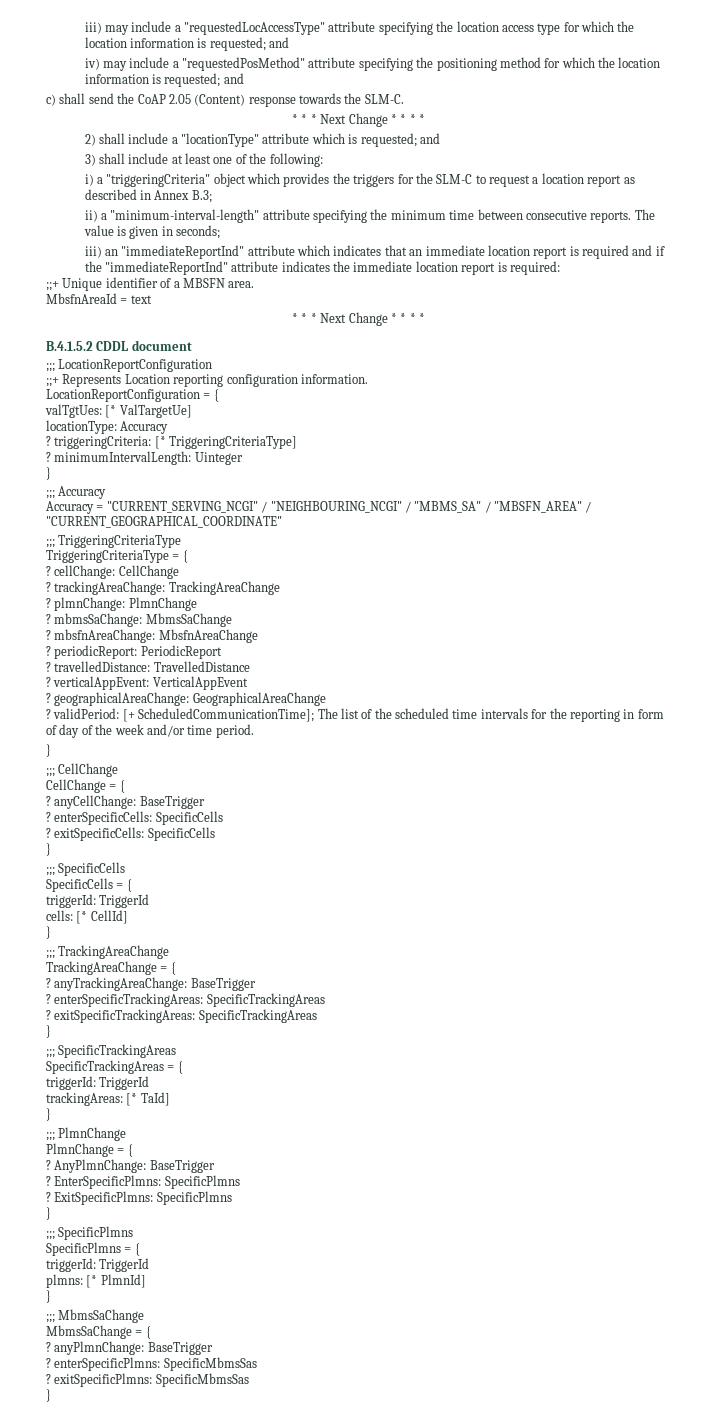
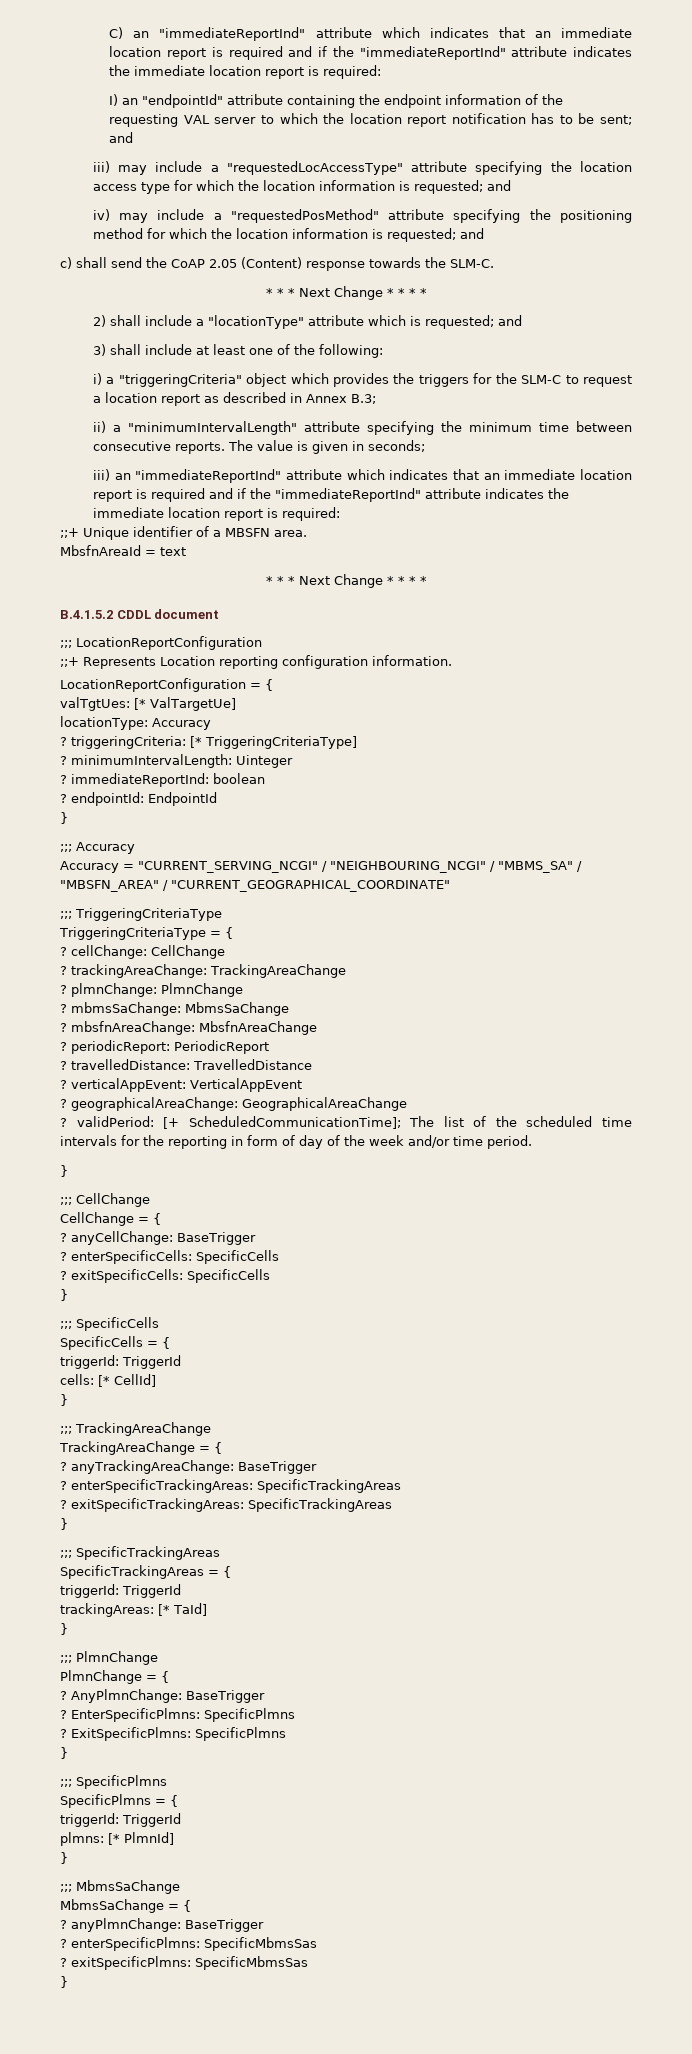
+ C) an "immediateReportInd" attribute which indicates that an immediate location report is required and if the "immediateReportInd" attribute indicates the immediate location report is required:
+ I) an "endpointId" attribute containing the endpoint information of the requesting VAL server to which the location report notification has to be sent; and
- ii) a "minimum-interval-length" attribute specifying the minimum time between consecutive reports.
+ ii) a "minimumIntervalLength" attribute specifying the minimum time between consecutive reports.
+ ? immediateReportInd: boolean
+ ? endpointId: EndpointId

